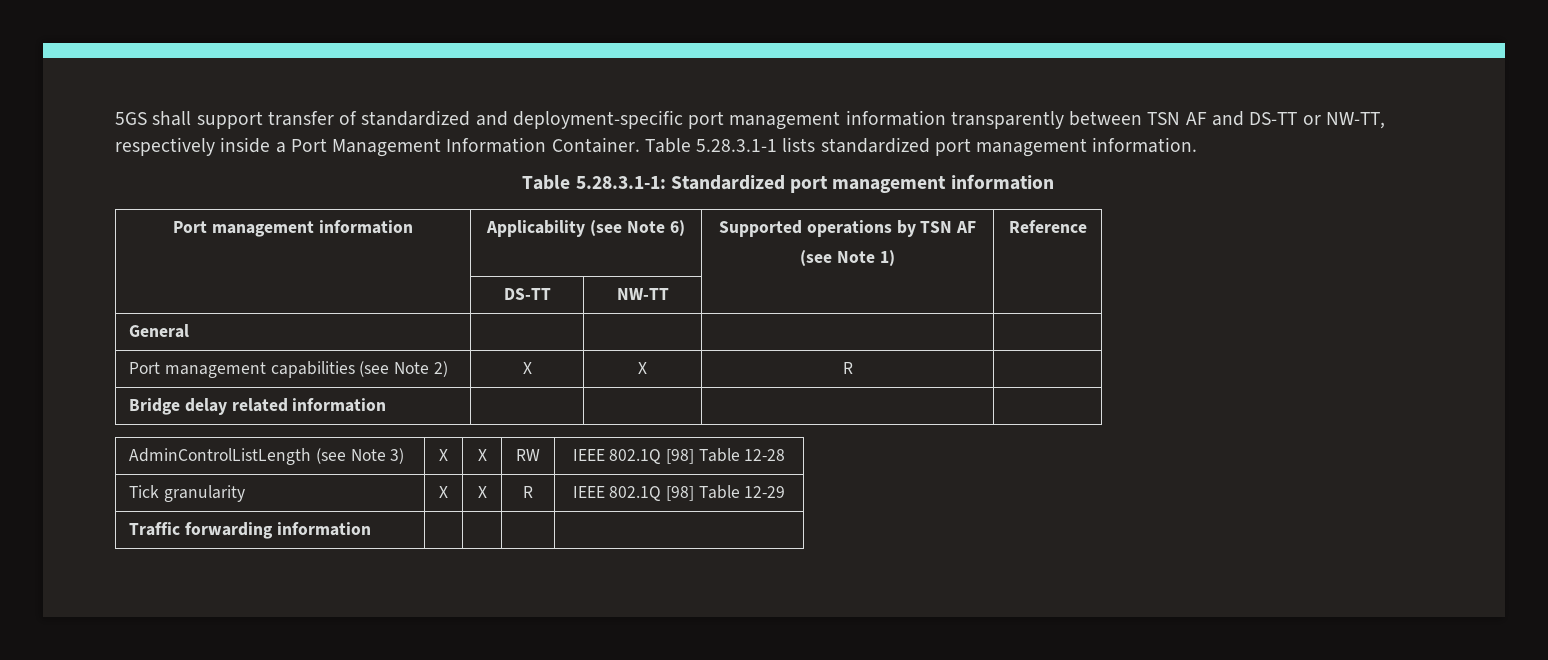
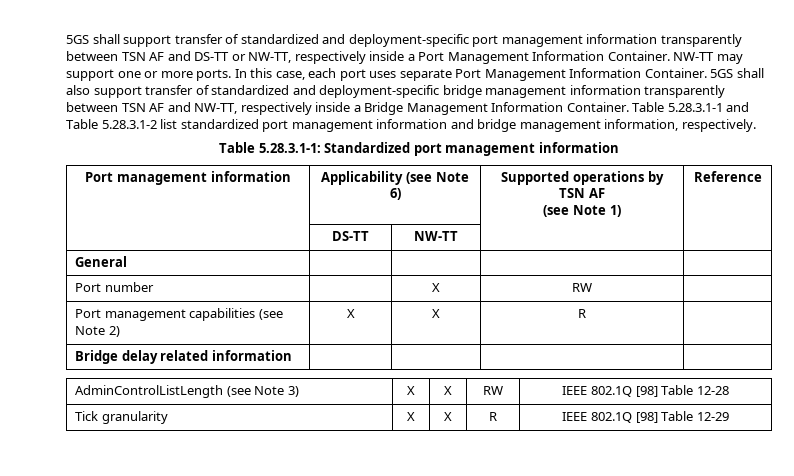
- Table 5.28.3.1-1 lists standardized port management information.
+ NW-TT may support one or more ports. In this case, each port uses separate Port Management Information Container. 5GS shall also support transfer of standardized and deployment-specific bridge management information transparently between TSN AF and NW-TT, respectively inside a Bridge Management Information Container. Table 5.28.3.1-1 and Table 5.28.3.1-2 list standardized port management information and bridge management information, respectively.
+ Port number | | X | RW |
- Traffic forwarding information | | | |

